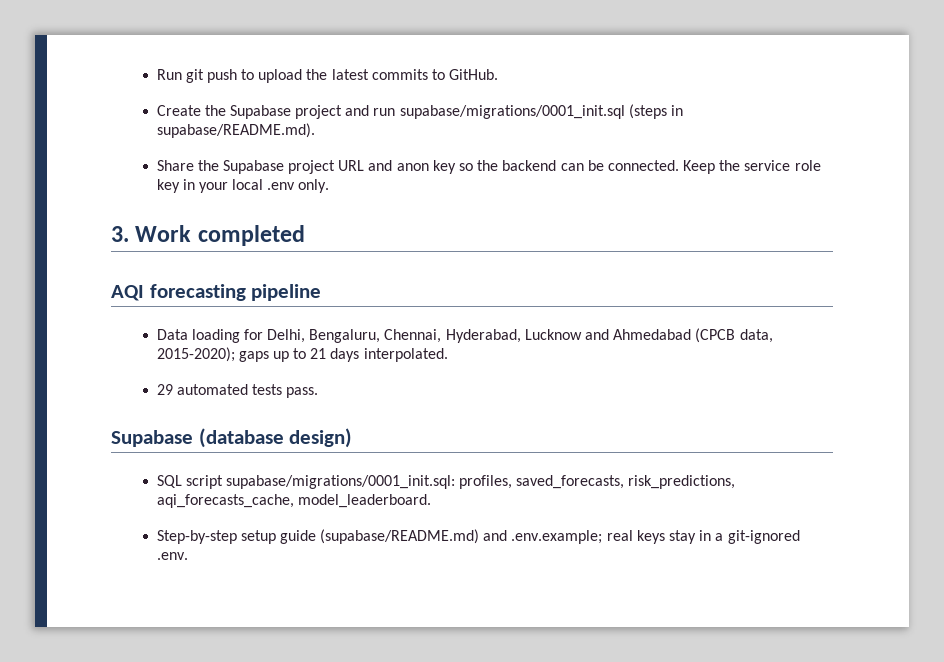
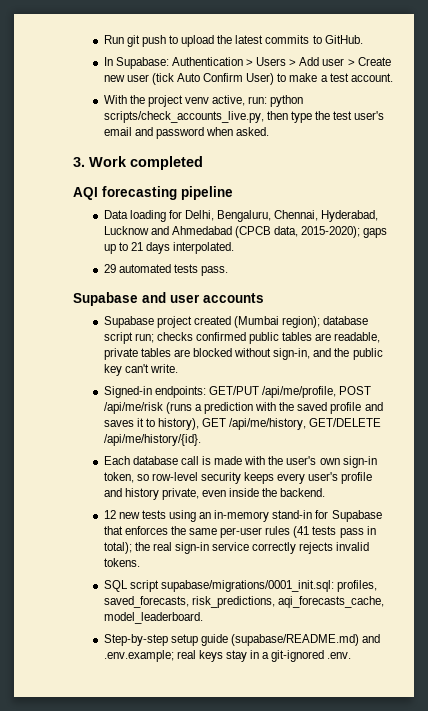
- Create the Supabase project and run supabase/migrations/0001_init.sql (steps in supabase/README.md).
- Share the Supabase project URL and anon key so the backend can be connected. Keep the service role key in your local .env only.
+ In Supabase: Authentication > Users > Add user > Create new user (tick Auto Confirm User) to make a test account.
+ With the project venv active, run: python scripts/check_accounts_live.py, then type the test user's email and password when asked.
- Supabase (database design)
+ Supabase and user accounts
+ Supabase project created (Mumbai region); database script run; checks confirmed public tables are readable, private tables are blocked without sign-in, and the public key can't write.
+ Signed-in endpoints: GET/PUT /api/me/profile, POST /api/me/risk (runs a prediction with the saved profile and saves it to history), GET /api/me/history, GET/DELETE /api/me/history/{id}.
+ Each database call is made with the user's own sign-in token, so row-level security keeps every user's profile and history private, even inside the backend.
+ 12 new tests using an in-memory stand-in for Supabase that enforces the same per-user rules (41 tests pass in total); the real sign-in service correctly rejects invalid tokens.

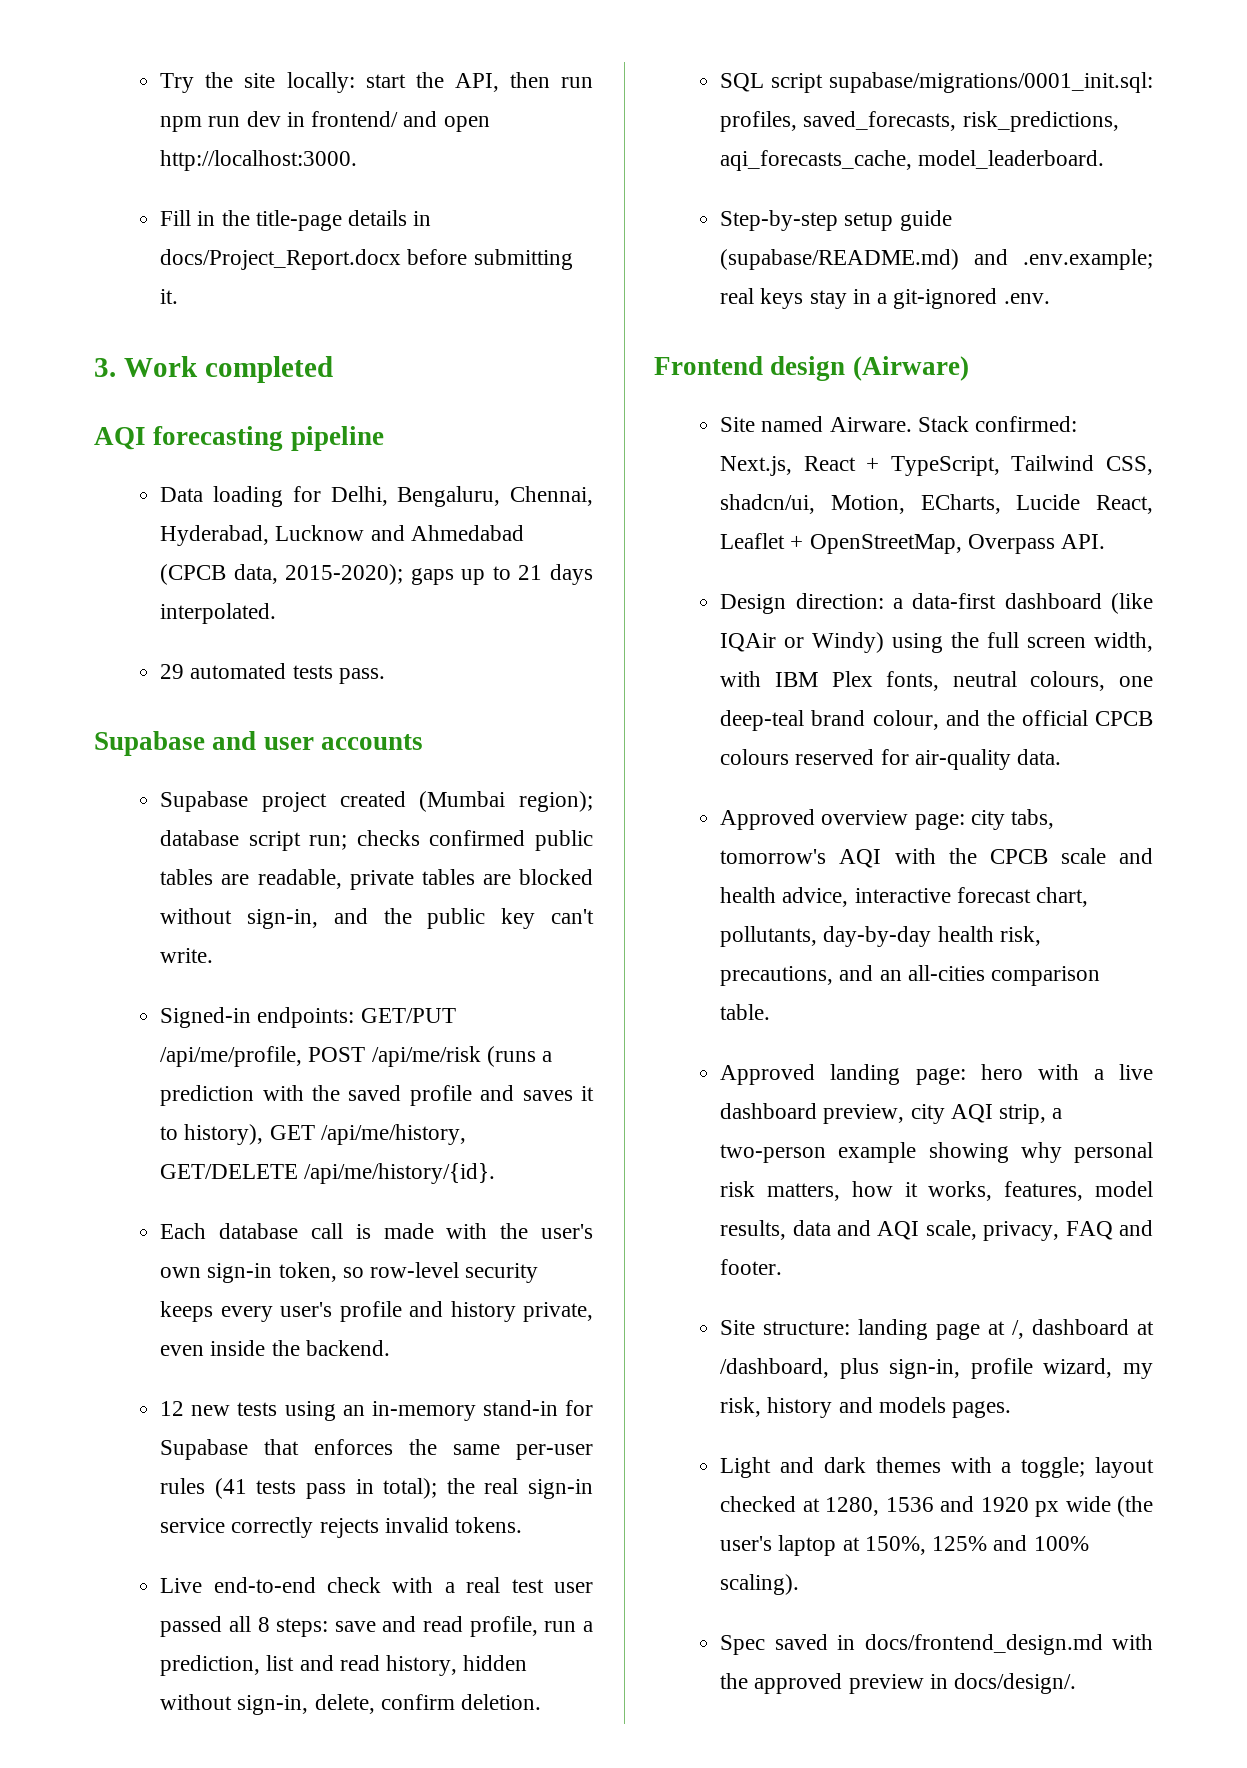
- Run git push to upload the latest commits to GitHub.
- In Supabase: Authentication > Users > Add user > Create new user (tick Auto Confirm User) to make a test account.
- With the project venv active, run: python scripts/check_accounts_live.py, then type the test user's email and password when asked.
+ Try the site locally: start the API, then run npm run dev in frontend/ and open http://localhost:3000.
+ Fill in the title-page details in docs/Project_Report.docx before submitting it.
+ Live end-to-end check with a real test user passed all 8 steps: save and read profile, run a prediction, list and read history, hidden without sign-in, delete, confirm deletion.
+ Frontend design (Airware)
+ Site named Airware. Stack confirmed: Next.js, React + TypeScript, Tailwind CSS, shadcn/ui, Motion, ECharts, Lucide React, Leaflet + OpenStreetMap, Overpass API.
+ Design direction: a data-first dashboard (like IQAir or Windy) using the full screen width, with IBM Plex fonts, neutral colours, one deep-teal brand colour, and the official CPCB colours reserved for air-quality data.
+ Approved overview page: city tabs, tomorrow's AQI with the CPCB scale and health advice, interactive forecast chart, pollutants, day-by-day health risk, precautions, and an all-cities comparison table.
+ Approved landing page: hero with a live dashboard preview, city AQI strip, a two-person example showing why personal risk matters, how it works, features, model results, data and AQI scale, privacy, FAQ and footer.
+ Site structure: landing page at /, dashboard at /dashboard, plus sign-in, profile wizard, my risk, history and models pages.
+ Light and dark themes with a toggle; layout checked at 1280, 1536 and 1920 px wide (the user's laptop at 150%, 125% and 100% scaling).
+ Spec saved in docs/frontend_design.md with the approved preview in docs/design/.

